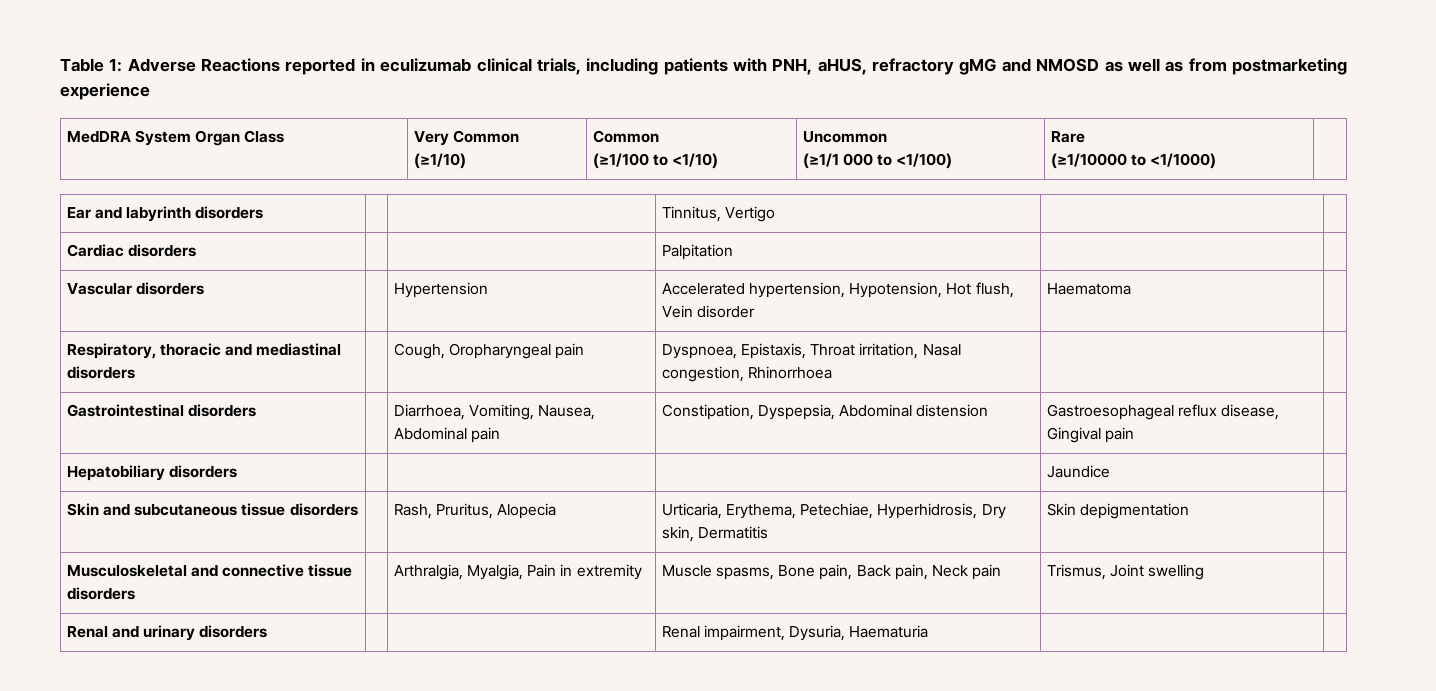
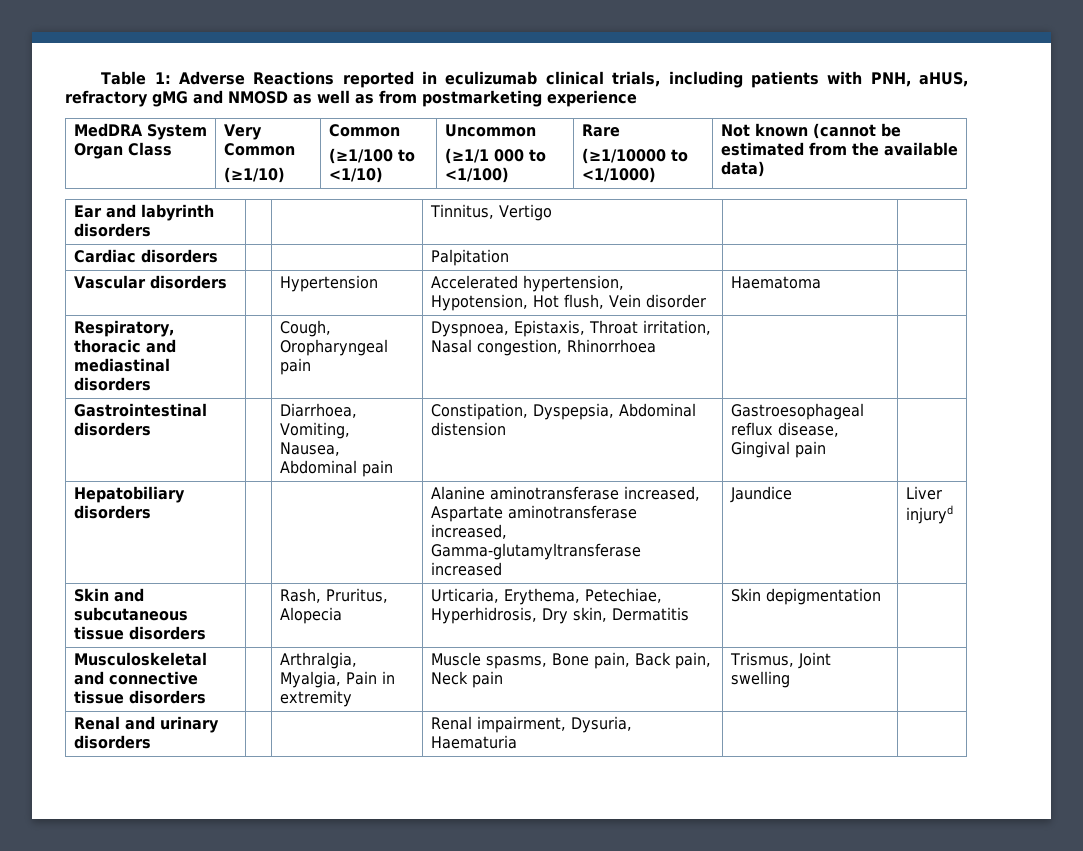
  MedDRA System Organ Class | Very Common
  (≥1/10) | Common
  (≥1/100 to <1/10) | Uncommon
  (≥1/1 000 to <1/100) | Rare
- (≥1/10000 to <1/1000) |
+ (≥1/10000 to <1/1000) | Not known (cannot be estimated from the available data)
- Hepatobiliary disorders | | | | Jaundice |
+ Hepatobiliary disorders | | | Alanine aminotransferase increased, Aspartate aminotransferase increased, Gamma-glutamyltransferase increased | Jaundice | Liver injuryd

